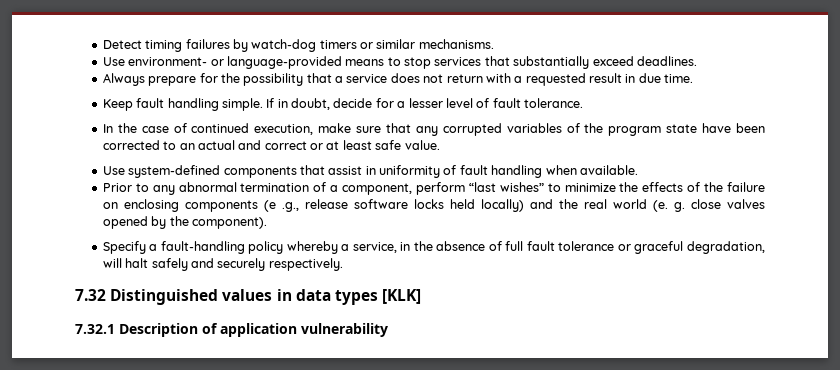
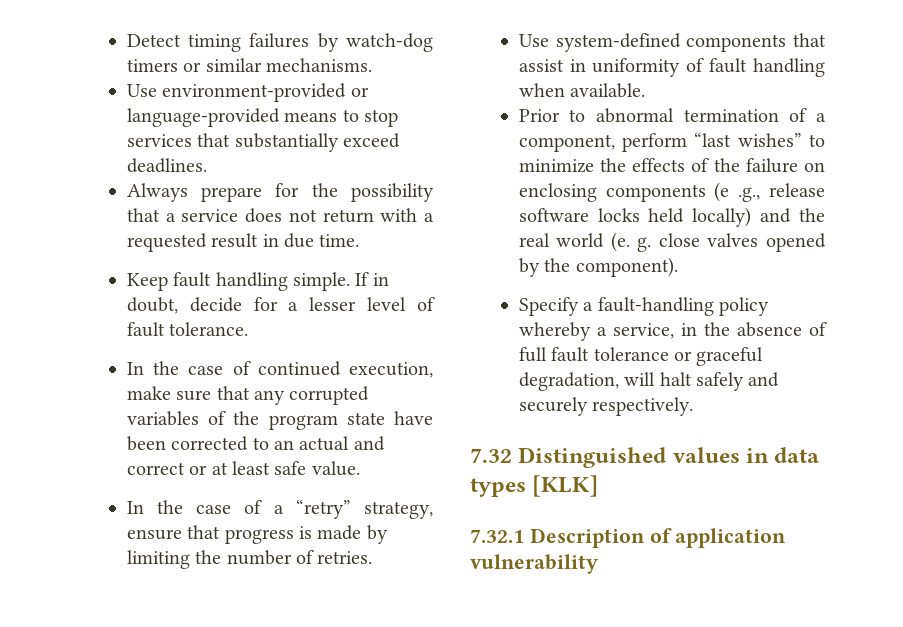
- Use environment- or language-provided means to stop services that substantially exceed deadlines.
+ Use environment-provided or language-provided means to stop services that substantially exceed deadlines.
+ In the case of a “retry” strategy, ensure that progress is made by limiting the number of retries.
- Prior to any abnormal termination of a component, perform “last wishes” to minimize the effects of the failure on enclosing components (e .g., release software locks held locally) and the real world (e. g. close valves opened by the component).
+ Prior to abnormal termination of a component, perform “last wishes” to minimize the effects of the failure on enclosing components (e .g., release software locks held locally) and the real world (e. g. close valves opened by the component).

